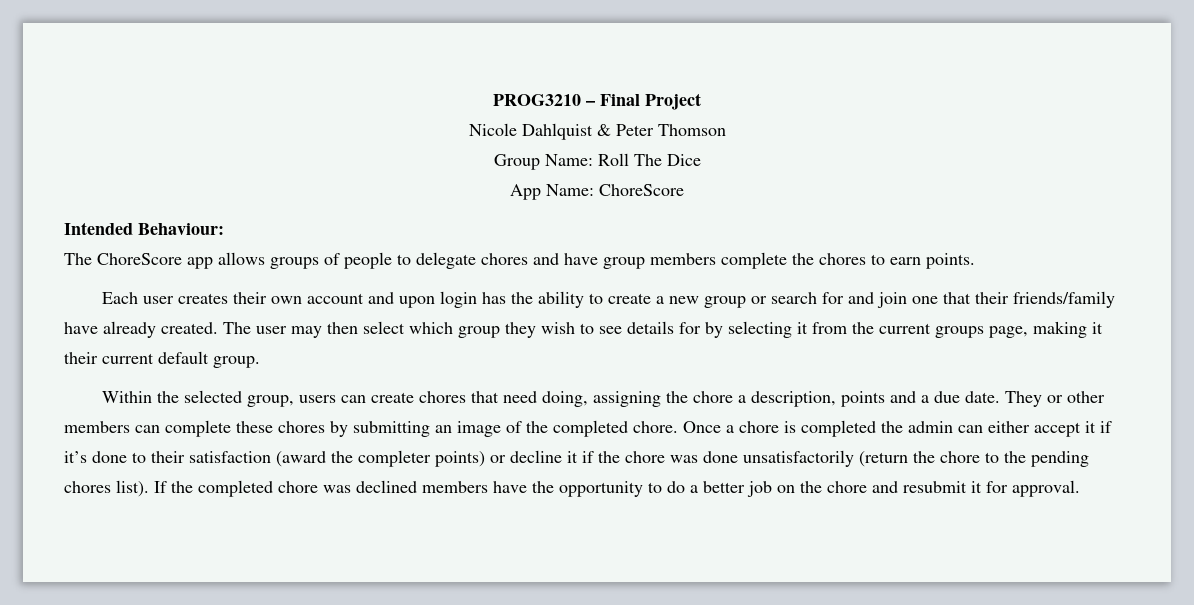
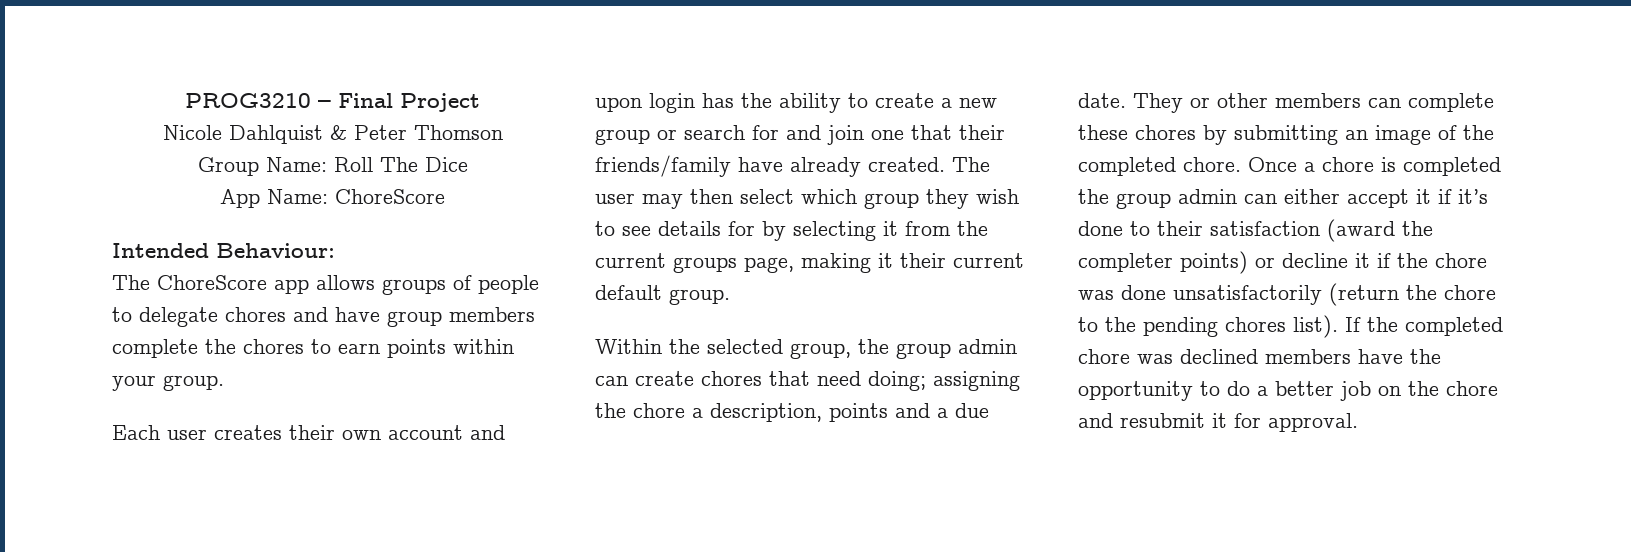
- The ChoreScore app allows groups of people to delegate chores and have group members complete the chores to earn points.
+ The ChoreScore app allows groups of people to delegate chores and have group members complete the chores to earn points within your group.
- Within the selected group, users can create chores that need doing, assigning the chore a description, points and a due date.
+ Within the selected group, the group admin can create chores that need doing; assigning the chore a description, points and a due date.
- Once a chore is completed the admin can either accept it if it’s done to their satisfaction (award the completer points) or decline it if the chore was done unsatisfactorily (return the chore to the pending chores list).
+ Once a chore is completed the group admin can either accept it if it’s done to their satisfaction (award the completer points) or decline it if the chore was done unsatisfactorily (return the chore to the pending chores list).

